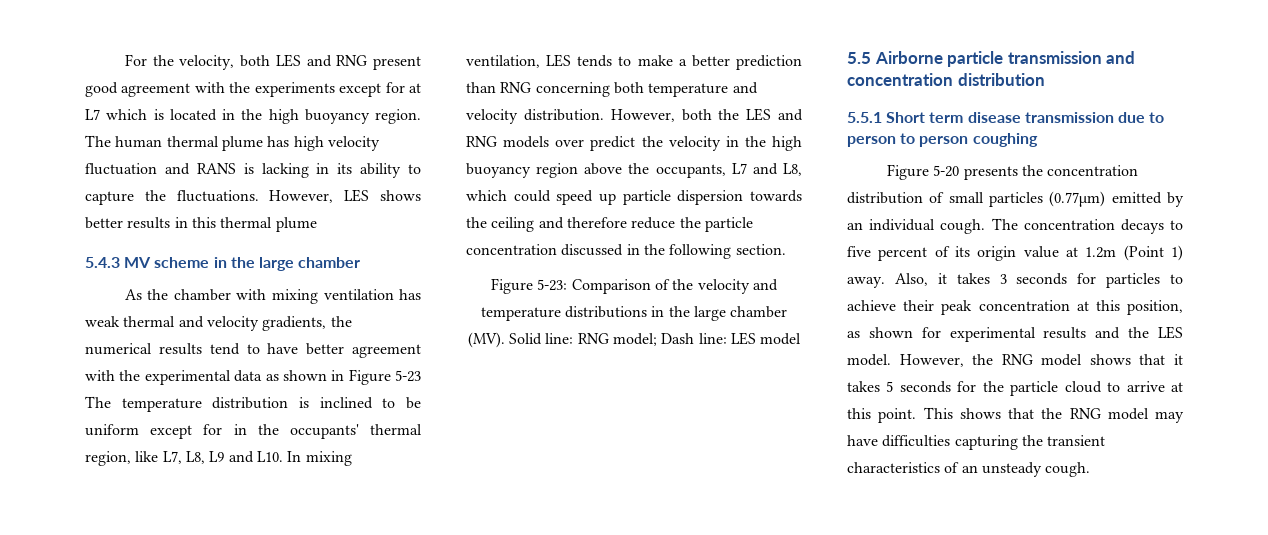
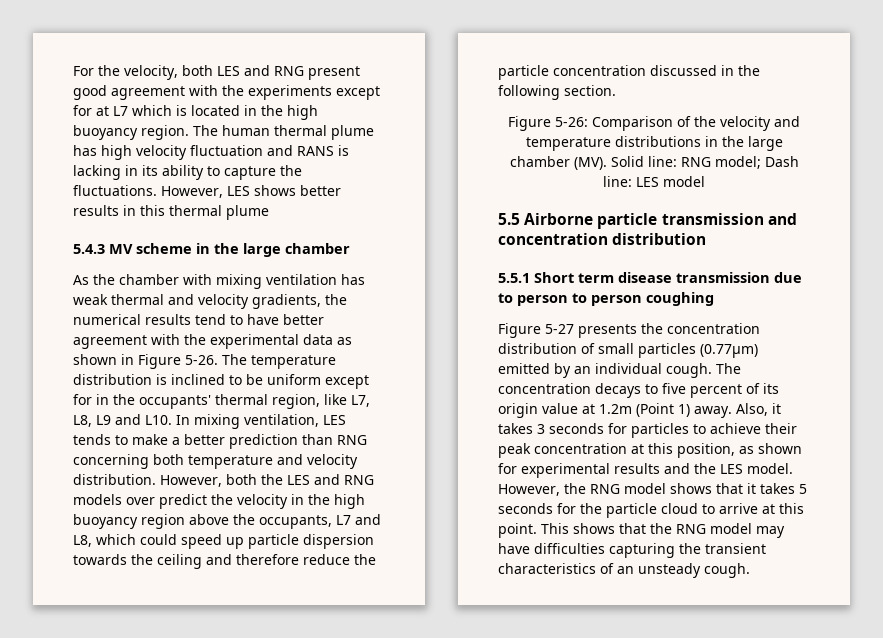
- As the chamber with mixing ventilation has weak thermal and velocity gradients, the numerical results tend to have better agreement with the experimental data as shown in Figure 5-23 The temperature distribution is inclined to be uniform except for in the occupants' thermal region, like L7, L8, L9 and L10. In mixing ventilation, LES tends to make a better prediction than RNG concerning both temperature and velocity distribution.
+ As the chamber with mixing ventilation has weak thermal and velocity gradients, the numerical results tend to have better agreement with the experimental data as shown in Figure 5-26. The temperature distribution is inclined to be uniform except for in the occupants' thermal region, like L7, L8, L9 and L10. In mixing ventilation, LES tends to make a better prediction than RNG concerning both temperature and velocity distribution.
- Figure 5-23: Comparison of the velocity and temperature distributions in the large chamber (MV). Solid line: RNG model; Dash line: LES model
+ Figure 5-26: Comparison of the velocity and temperature distributions in the large chamber (MV). Solid line: RNG model; Dash line: LES model
- Figure 5-20 presents the concentration distribution of small particles (0.77µm) emitted by an individual cough.
+ Figure 5-27 presents the concentration distribution of small particles (0.77µm) emitted by an individual cough.

